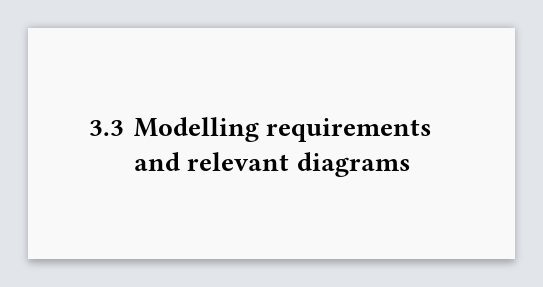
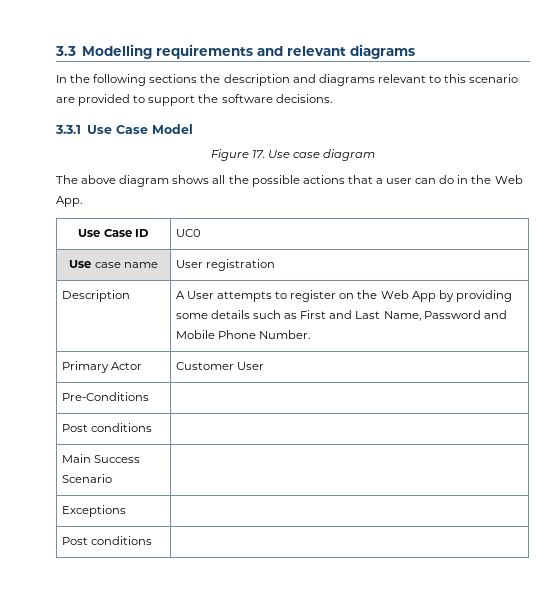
+ In the following sections the description and diagrams relevant to this scenario are provided to support the software decisions.
+ 3.3.1 Use Case Model
+ Figure 17. Use case diagram
+ The above diagram shows all the possible actions that a user can do in the Web App.
+ Use Case ID | UC0
+ Use case name | User registration
+ Description | A User attempts to register on the Web App by providing some details such as First and Last Name, Password and Mobile Phone Number.
+ Primary Actor | Customer User
+ Pre-Conditions |
+ Post conditions |
+ Main Success Scenario |
+ Exceptions |
+ Post conditions |

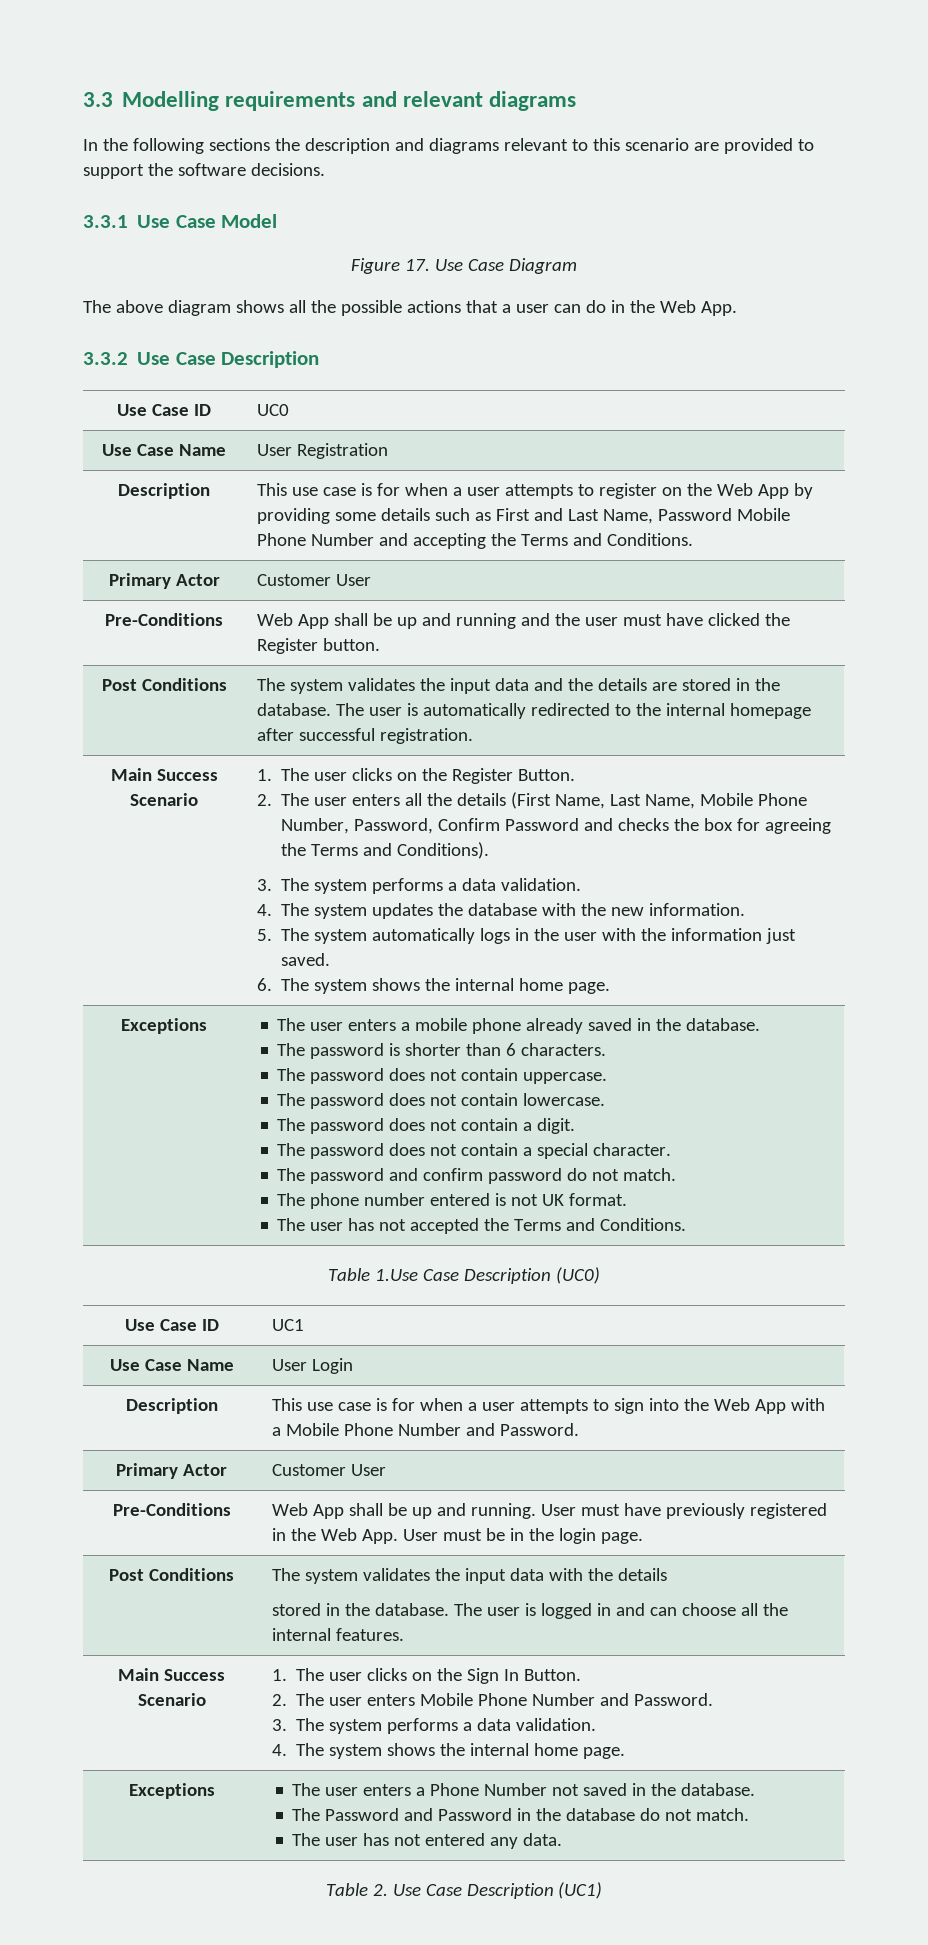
- Figure 17. Use case diagram
+ Figure 17. Use Case Diagram
+ 3.3.2 Use Case Description
- Use case name | User registration
- Description | A User attempts to register on the Web App by providing some details such as First and Last Name, Password and Mobile Phone Number.
+ Use Case Name | User Registration
+ Description | This use case is for when a user attempts to register on the Web App by providing some details such as First and Last Name, Password Mobile Phone Number and accepting the Terms and Conditions.
  Primary Actor | Customer User
- Pre-Conditions |
- Post conditions |
- Main Success Scenario |
- Exceptions |
- Post conditions |
+ Pre-Conditions | Web App shall be up and running and the user must have clicked the Register button.
+ Post Conditions | The system validates the input data and the details are stored in the database. The user is automatically redirected to the internal homepage after successful registration.
+ Main Success Scenario | 1. The user clicks on the Register Button.
+ 2. The user enters all the details (First Name, Last Name, Mobile Phone Number, Password, Confirm Password and checks the box for agreeing the Terms and Conditions).
+ 3. The system performs a data validation.
+ 4. The system updates the database with the new information.
+ 5. The system automatically logs in the user with the information just saved.
+ 6. The system shows the internal home page.
+ Exceptions | The user enters a mobile phone already saved in the database.
+ The password is shorter than 6 characters.
+ The password does not contain uppercase.
+ The password does not contain lowercase.
+ The password does not contain a digit.
+ The password does not contain a special character.
+ The password and confirm password do not match.
+ The phone number entered is not UK format.
+ The user has not accepted the Terms and Conditions.
+ Table 1.Use Case Description (UC0)
+ Use Case ID | UC1
+ Use Case Name | User Login
+ Description | This use case is for when a user attempts to sign into the Web App with a Mobile Phone Number and Password.
+ Primary Actor | Customer User
+ Pre-Conditions | Web App shall be up and running. User must have previously registered in the Web App. User must be in the login page.
+ Post Conditions | The system validates the input data with the details
+ stored in the database. The user is logged in and can choose all the internal features.
+ Main Success Scenario | 1. The user clicks on the Sign In Button.
+ 2. The user enters Mobile Phone Number and Password.
+ 3. The system performs a data validation.
+ 4. The system shows the internal home page.
+ Exceptions | The user enters a Phone Number not saved in the database.
+ The Password and Password in the database do not match.
+ The user has not entered any data.
+ Table 2. Use Case Description (UC1)

